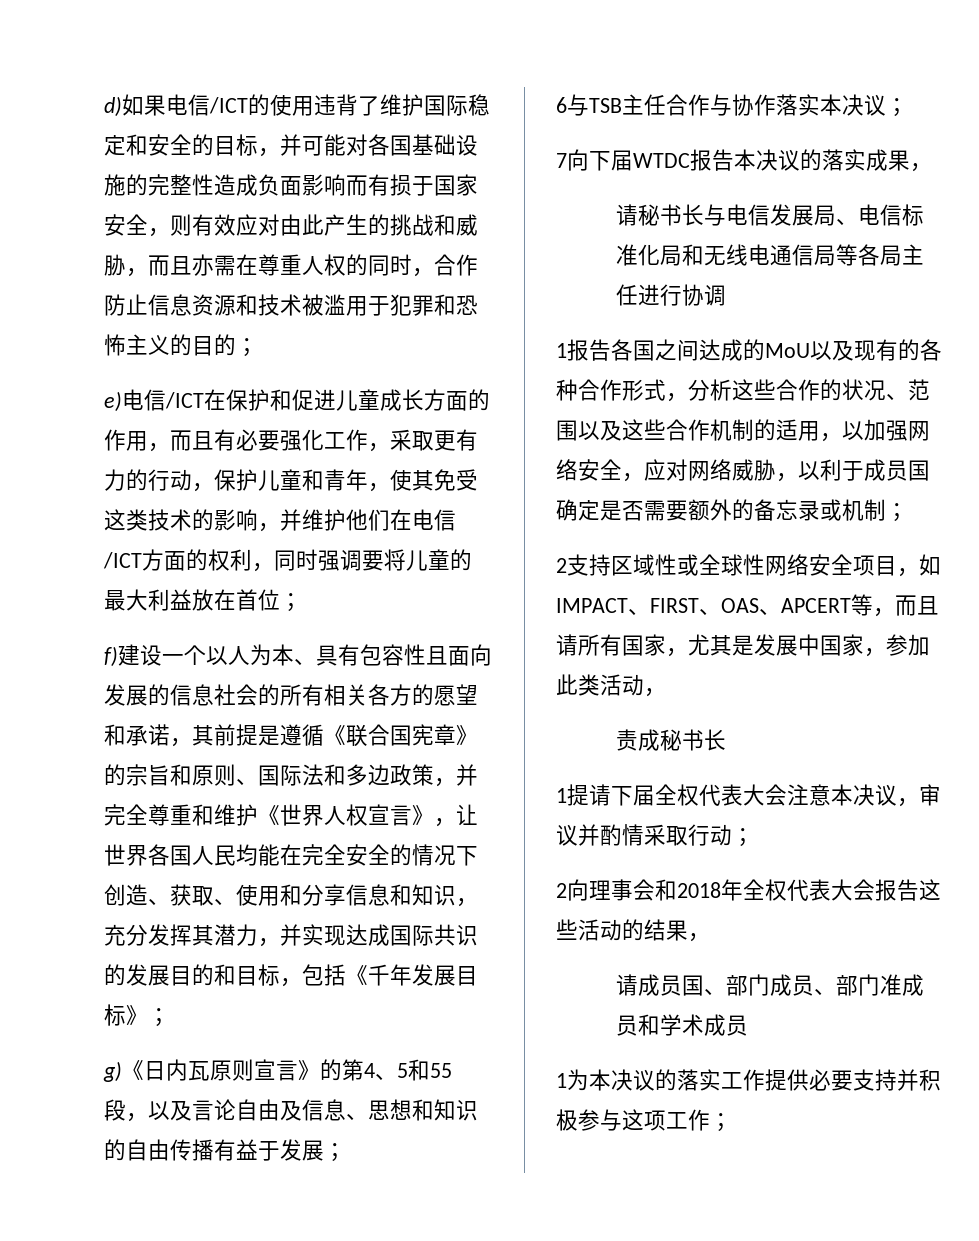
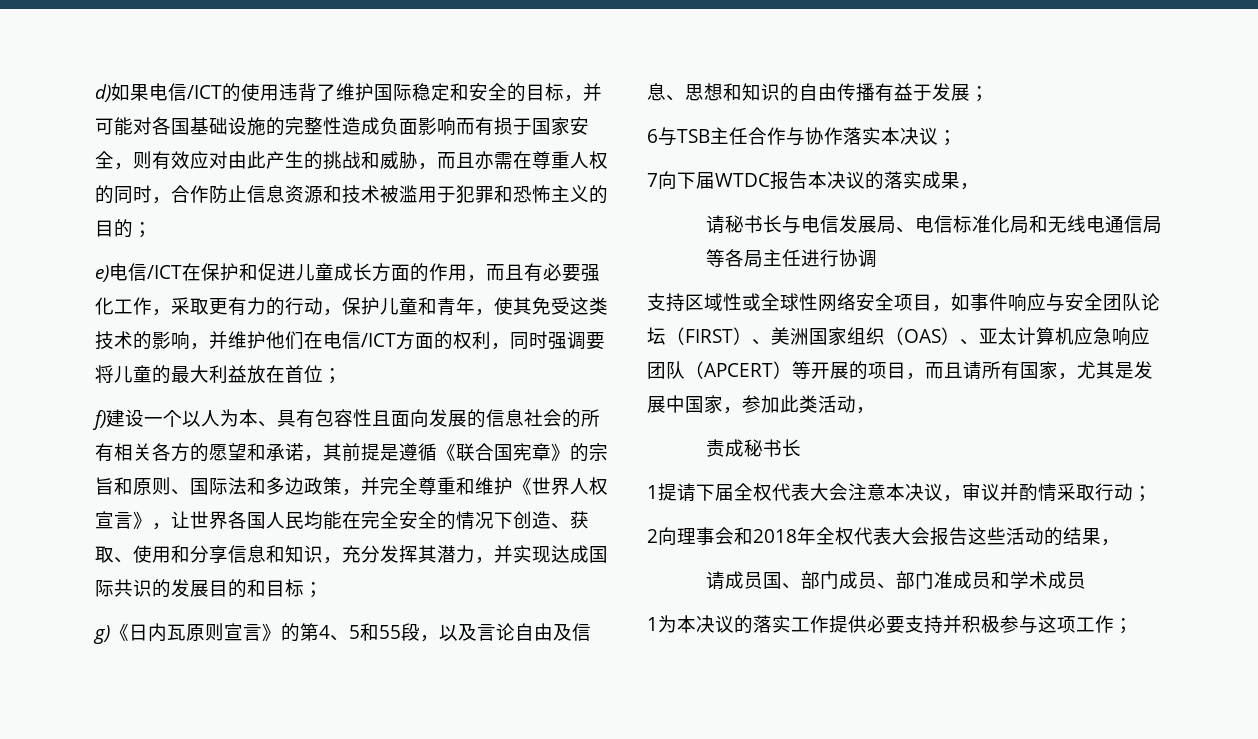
- f)建设一个以人为本、具有包容性且面向发展的信息社会的所有相关各方的愿望和承诺，其前提是遵循《联合国宪章》的宗旨和原则、国际法和多边政策，并完全尊重和维护《世界人权宣言》，让世界各国人民均能在完全安全的情况下创造、获取、使用和分享信息和知识，充分发挥其潜力，并实现达成国际共识的发展目的和目标，包括《千年发展目标》；
+ f)建设一个以人为本、具有包容性且面向发展的信息社会的所有相关各方的愿望和承诺，其前提是遵循《联合国宪章》的宗旨和原则、国际法和多边政策，并完全尊重和维护《世界人权宣言》，让世界各国人民均能在完全安全的情况下创造、获取、使用和分享信息和知识，充分发挥其潜力，并实现达成国际共识的发展目的和目标；
- 1报告各国之间达成的MoU以及现有的各种合作形式，分析这些合作的状况、范围以及这些合作机制的适用，以加强网络安全，应对网络威胁，以利于成员国确定是否需要额外的备忘录或机制；
- 2支持区域性或全球性网络安全项目，如IMPACT、FIRST、OAS、APCERT等，而且请所有国家，尤其是发展中国家，参加此类活动，
+ 支持区域性或全球性网络安全项目，如事件响应与安全团队论坛（FIRST）、美洲国家组织（OAS）、亚太计算机应急响应团队（APCERT）等开展的项目，而且请所有国家，尤其是发展中国家，参加此类活动，

